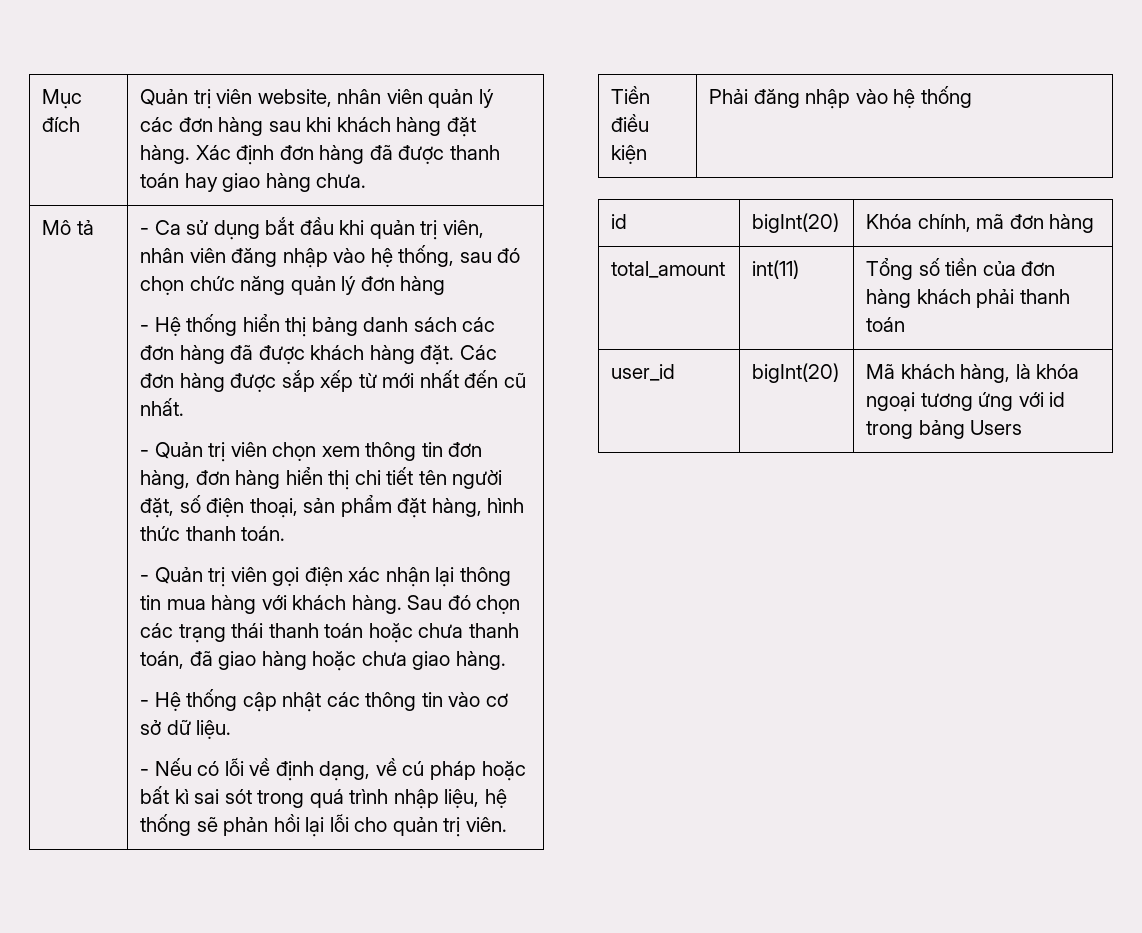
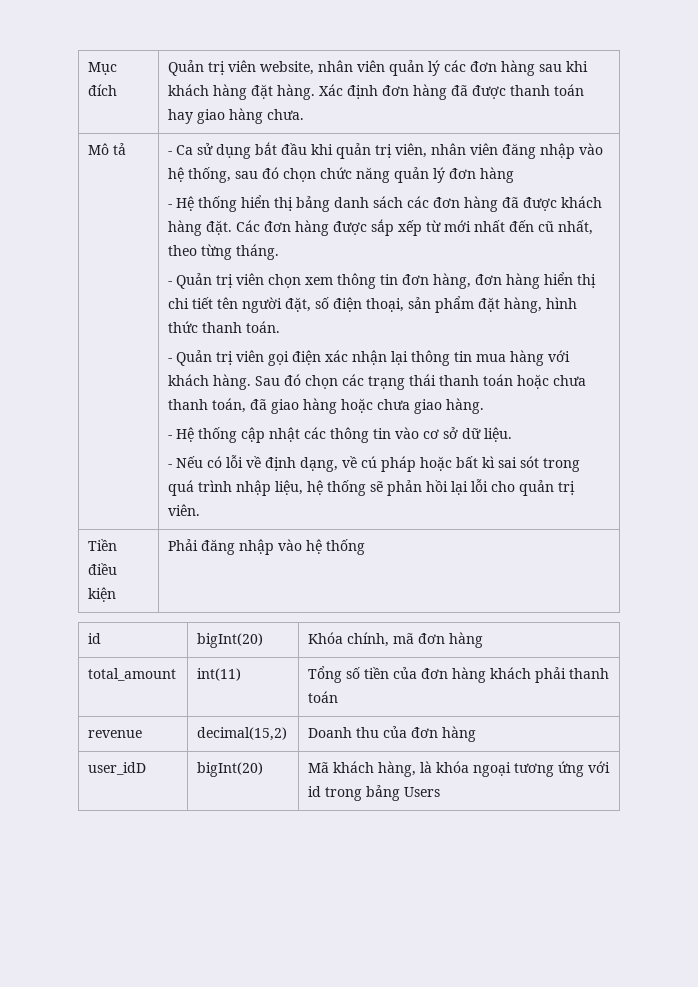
- Các đơn hàng được sắp xếp từ mới nhất đến cũ nhất.
+ Các đơn hàng được sắp xếp từ mới nhất đến cũ nhất, theo từng tháng.
- user_id | bigInt(20) | Mã khách hàng, là khóa ngoại tương ứng với id trong bảng Users
+ revenue | decimal(15,2) | Doanh thu của đơn hàng
+ user_idD | bigInt(20) | Mã khách hàng, là khóa ngoại tương ứng với id trong bảng Users

